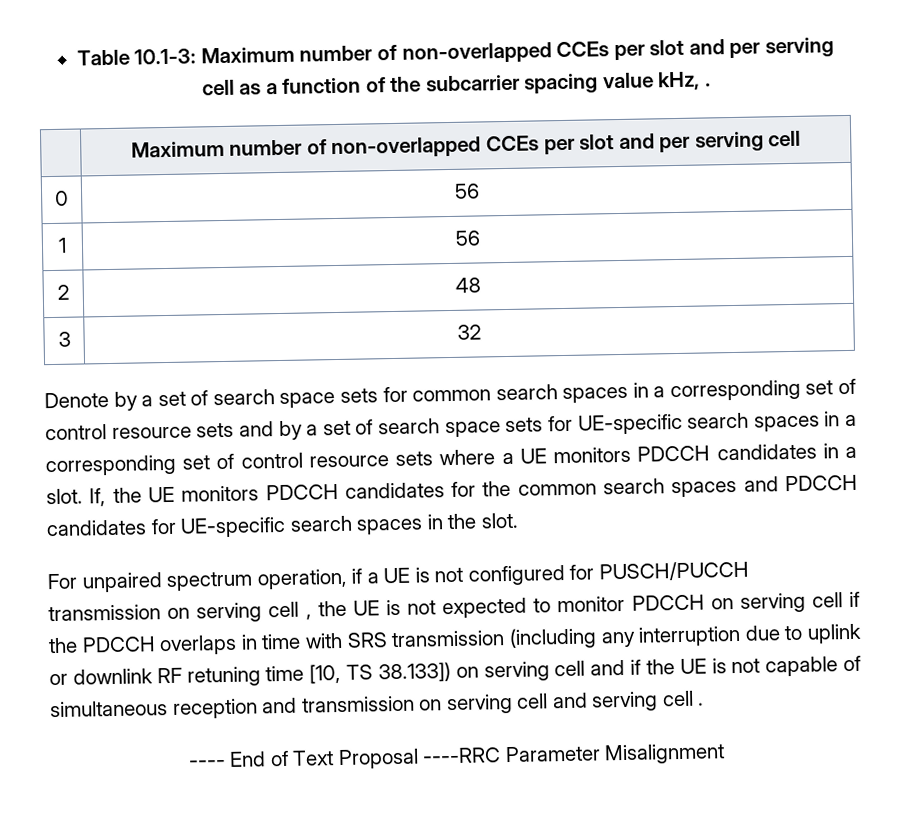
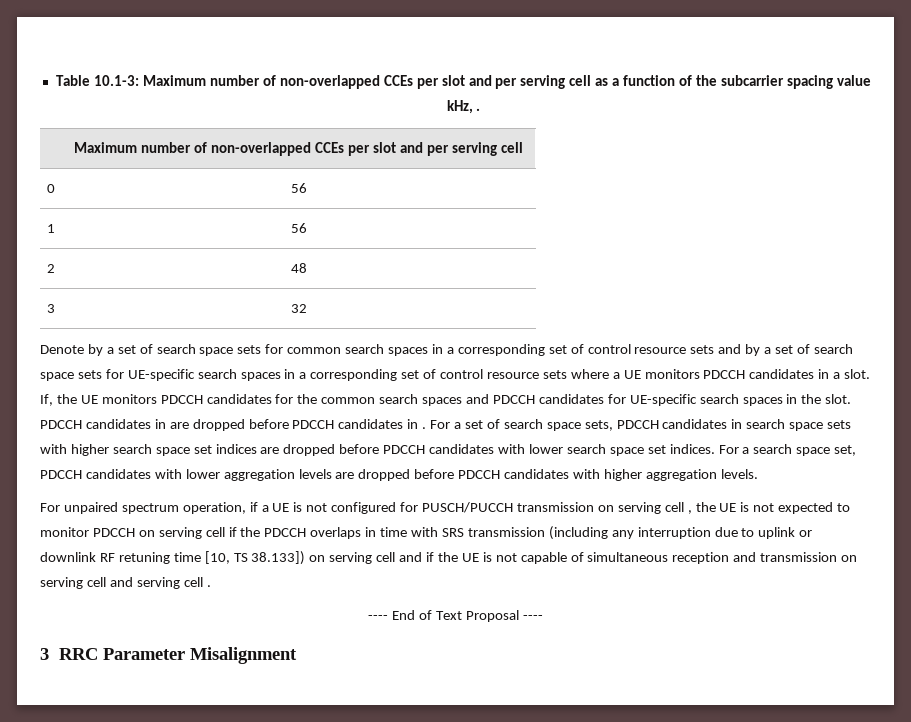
+ PDCCH candidates in are dropped before PDCCH candidates in . For a set of search space sets, PDCCH candidates in search space sets with higher search space set indices are dropped before PDCCH candidates with lower search space set indices. For a search space set, PDCCH candidates with lower aggregation levels are dropped before PDCCH candidates with higher aggregation levels.
- ---- End of Text Proposal ----RRC Parameter Misalignment
+ ---- End of Text Proposal ----
+ 3 RRC Parameter Misalignment

